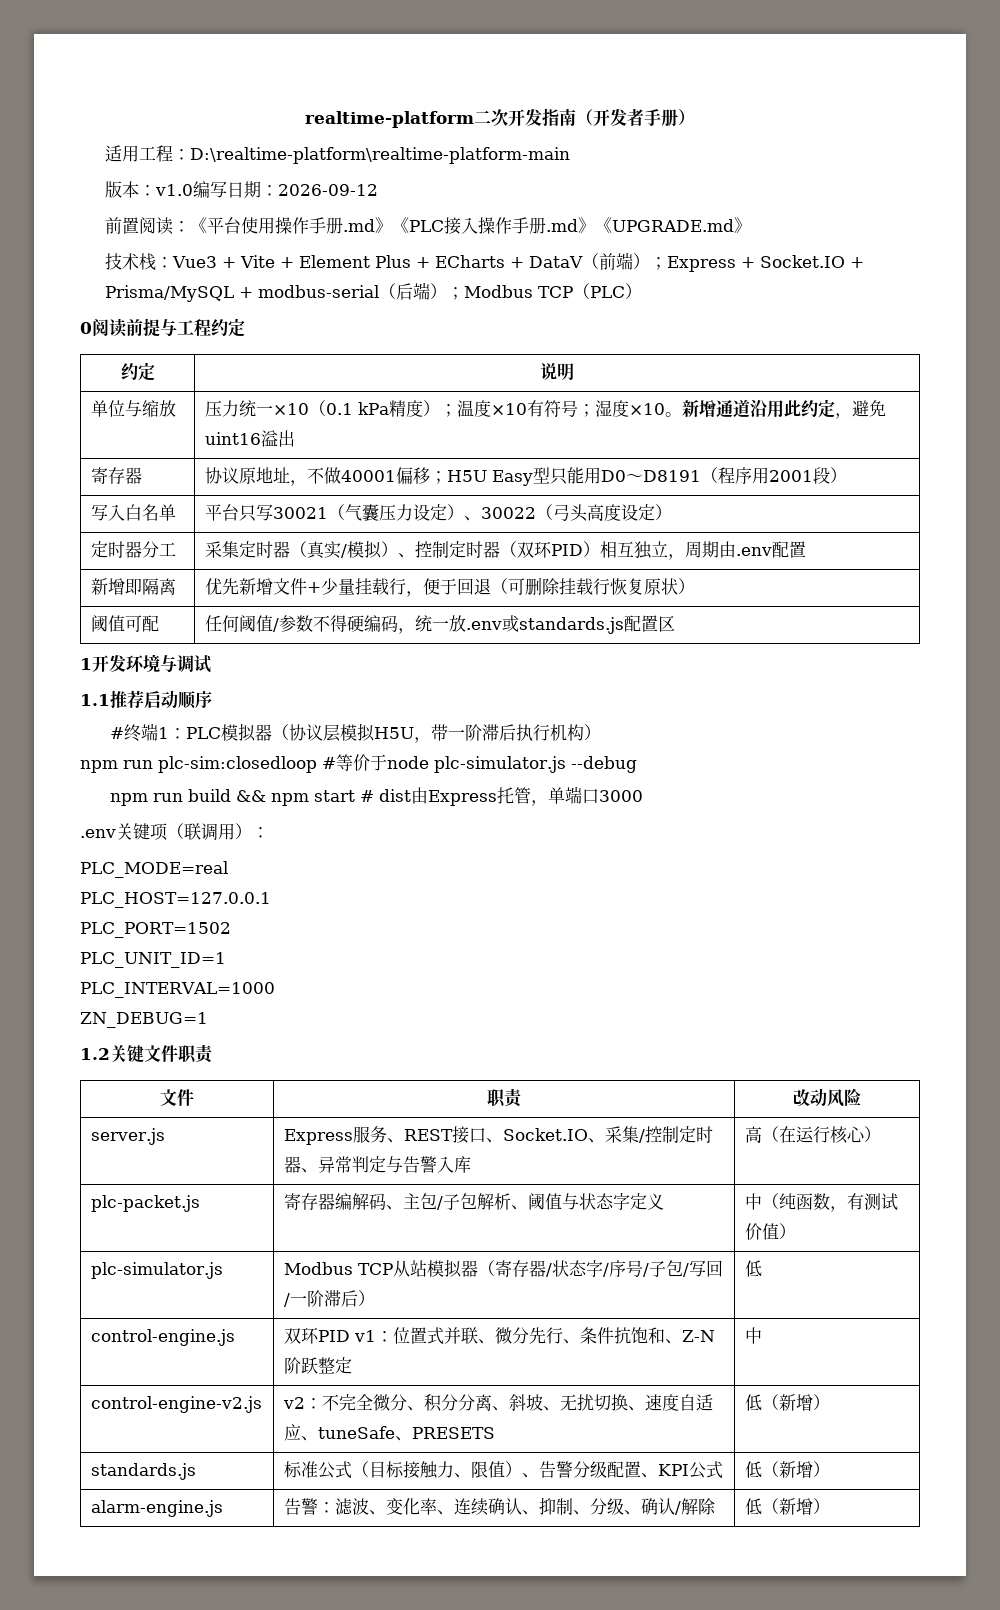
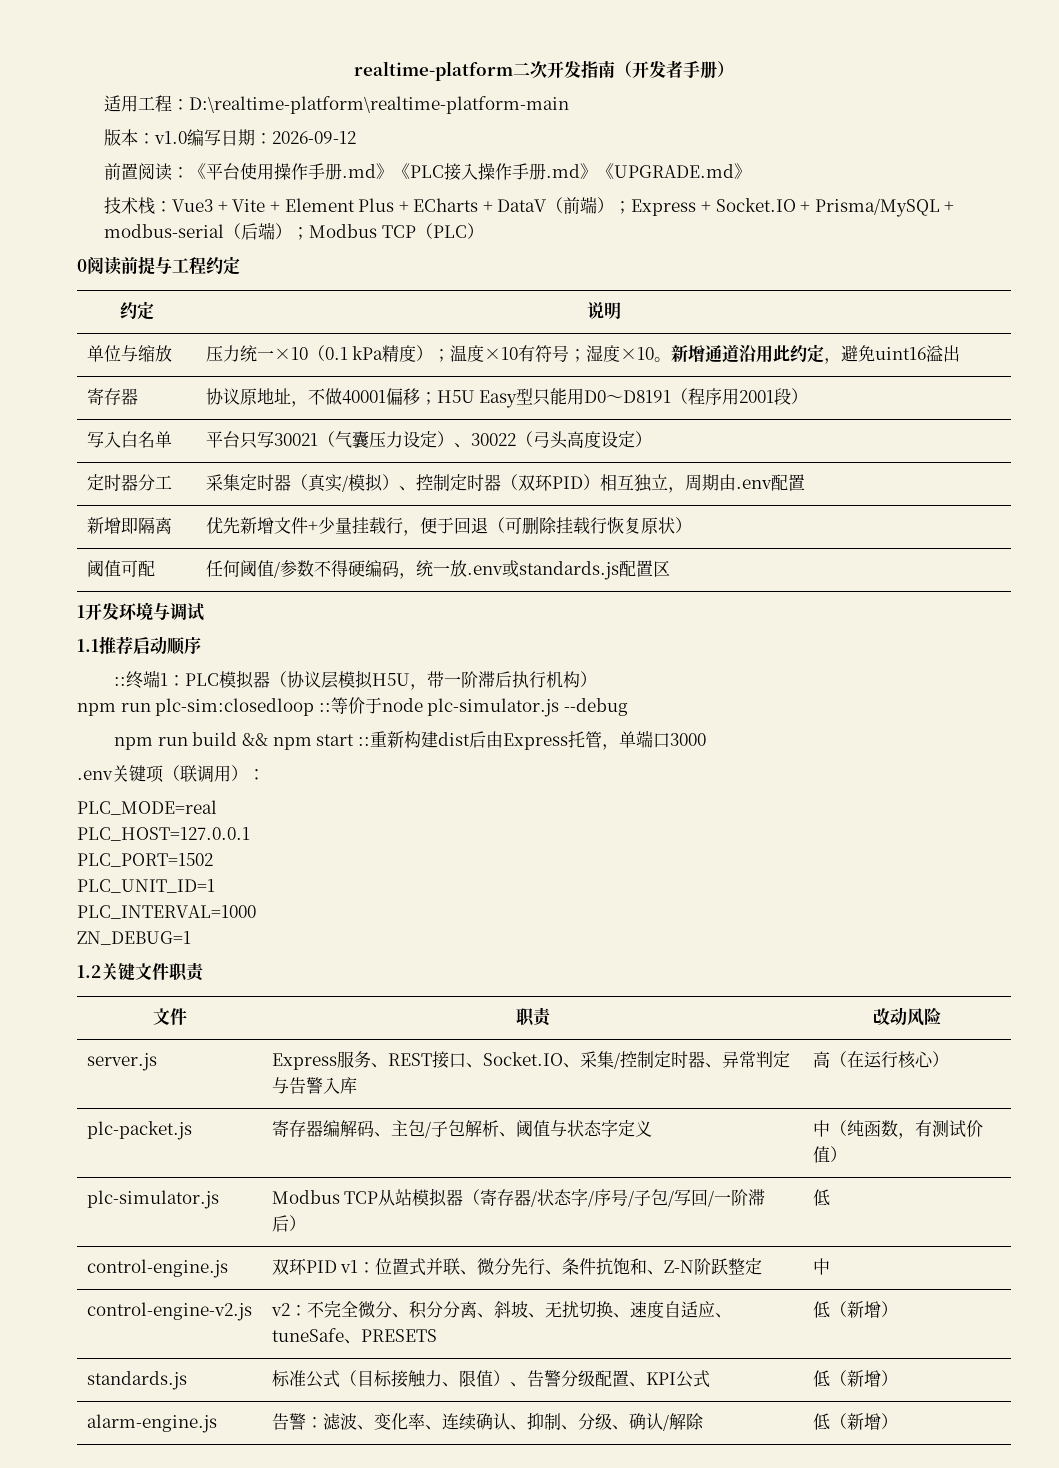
- #终端1：PLC模拟器（协议层模拟H5U，带一阶滞后执行机构）
+ ::终端1：PLC模拟器（协议层模拟H5U，带一阶滞后执行机构）
- npm run plc-sim:closedloop #等价于node plc-simulator.js --debug
+ npm run plc-sim:closedloop ::等价于node plc-simulator.js --debug
- npm run build && npm start # dist由Express托管，单端口3000
+ npm run build && npm start ::重新构建dist后由Express托管，单端口3000

